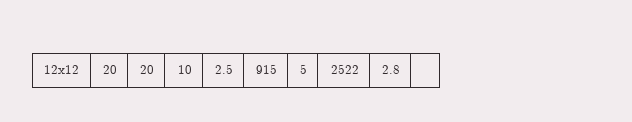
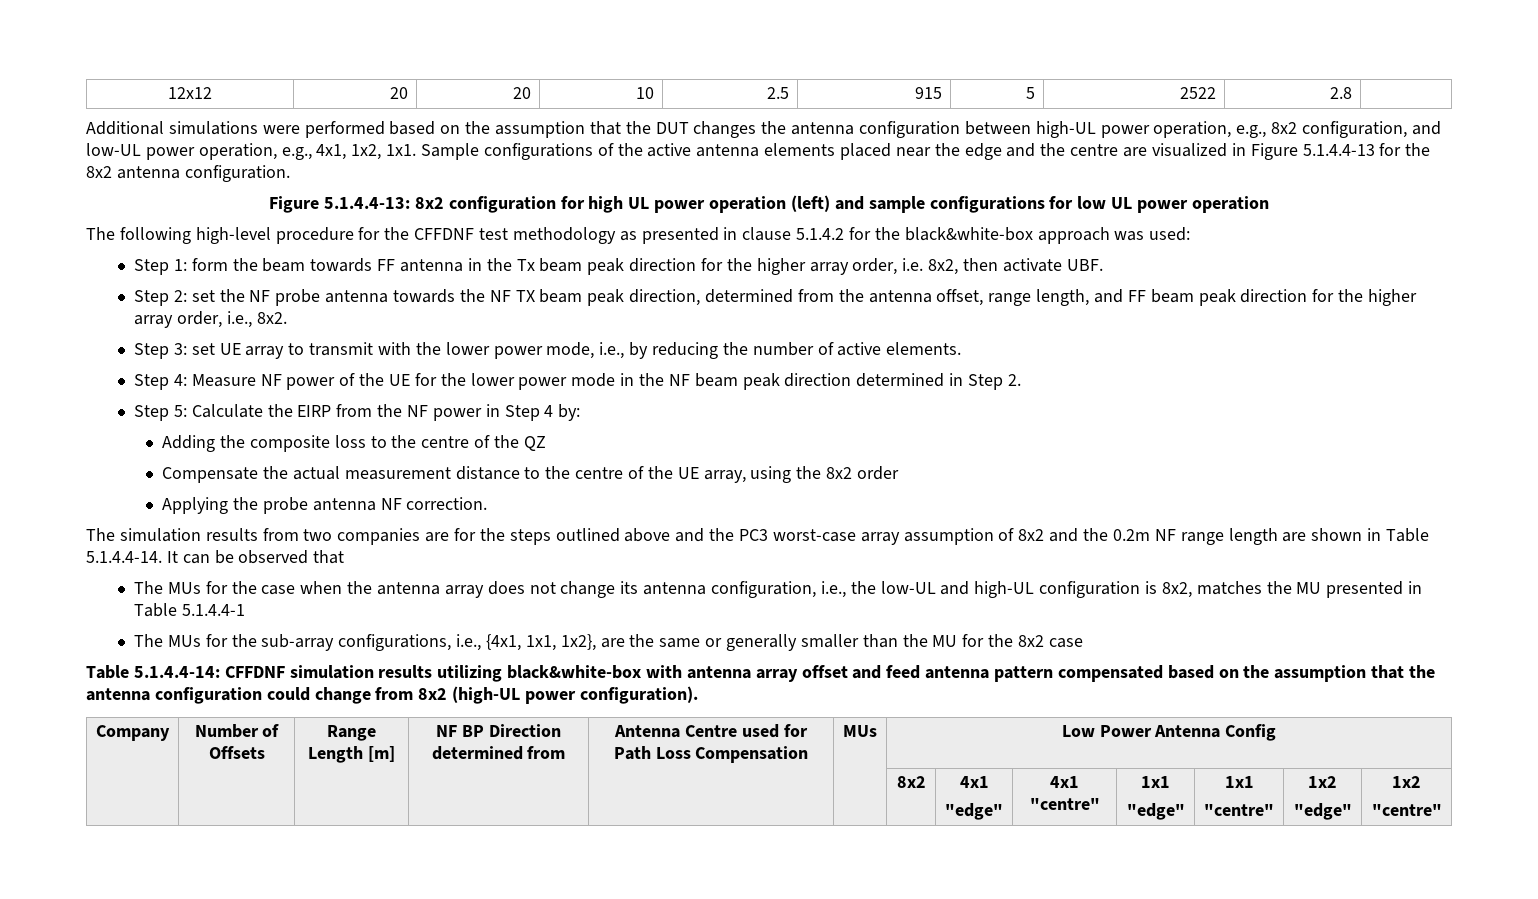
+ Additional simulations were performed based on the assumption that the DUT changes the antenna configuration between high-UL power operation, e.g., 8x2 configuration, and low-UL power operation, e.g., 4x1, 1x2, 1x1. Sample configurations of the active antenna elements placed near the edge and the centre are visualized in Figure 5.1.4.4-13 for the 8x2 antenna configuration.
+ Figure 5.1.4.4-13: 8x2 configuration for high UL power operation (left) and sample configurations for low UL power operation
+ The following high-level procedure for the CFFDNF test methodology as presented in clause 5.1.4.2 for the black&white-box approach was used:
+ Step 1: form the beam towards FF antenna in the Tx beam peak direction for the higher array order, i.e. 8x2, then activate UBF.
+ Step 2: set the NF probe antenna towards the NF TX beam peak direction, determined from the antenna offset, range length, and FF beam peak direction for the higher array order, i.e., 8x2.
+ Step 3: set UE array to transmit with the lower power mode, i.e., by reducing the number of active elements.
+ Step 4: Measure NF power of the UE for the lower power mode in the NF beam peak direction determined in Step 2.
+ Step 5: Calculate the EIRP from the NF power in Step 4 by:
+ Adding the composite loss to the centre of the QZ
+ Compensate the actual measurement distance to the centre of the UE array, using the 8x2 order
+ Applying the probe antenna NF correction.
+ The simulation results from two companies are for the steps outlined above and the PC3 worst-case array assumption of 8x2 and the 0.2m NF range length are shown in Table 5.1.4.4-14. It can be observed that
+ The MUs for the case when the antenna array does not change its antenna configuration, i.e., the low-UL and high-UL configuration is 8x2, matches the MU presented in Table 5.1.4.4-1
+ The MUs for the sub-array configurations, i.e., {4x1, 1x1, 1x2}, are the same or generally smaller than the MU for the 8x2 case
+ Table 5.1.4.4-14: CFFDNF simulation results utilizing black&white-box with antenna array offset and feed antenna pattern compensated based on the assumption that the antenna configuration could change from 8x2 (high-UL power configuration).
+ Company | Number of Offsets | Range Length [m] | NF BP Direction determined from | Antenna Centre used for Path Loss Compensation | MUs | Low Power Antenna Config
+ | | | | | | 8x2 | 4x1
+ "edge" | 4x1 "centre" | 1x1
+ "edge" | 1x1
+ "centre" | 1x2
+ "edge" | 1x2
+ "centre"

